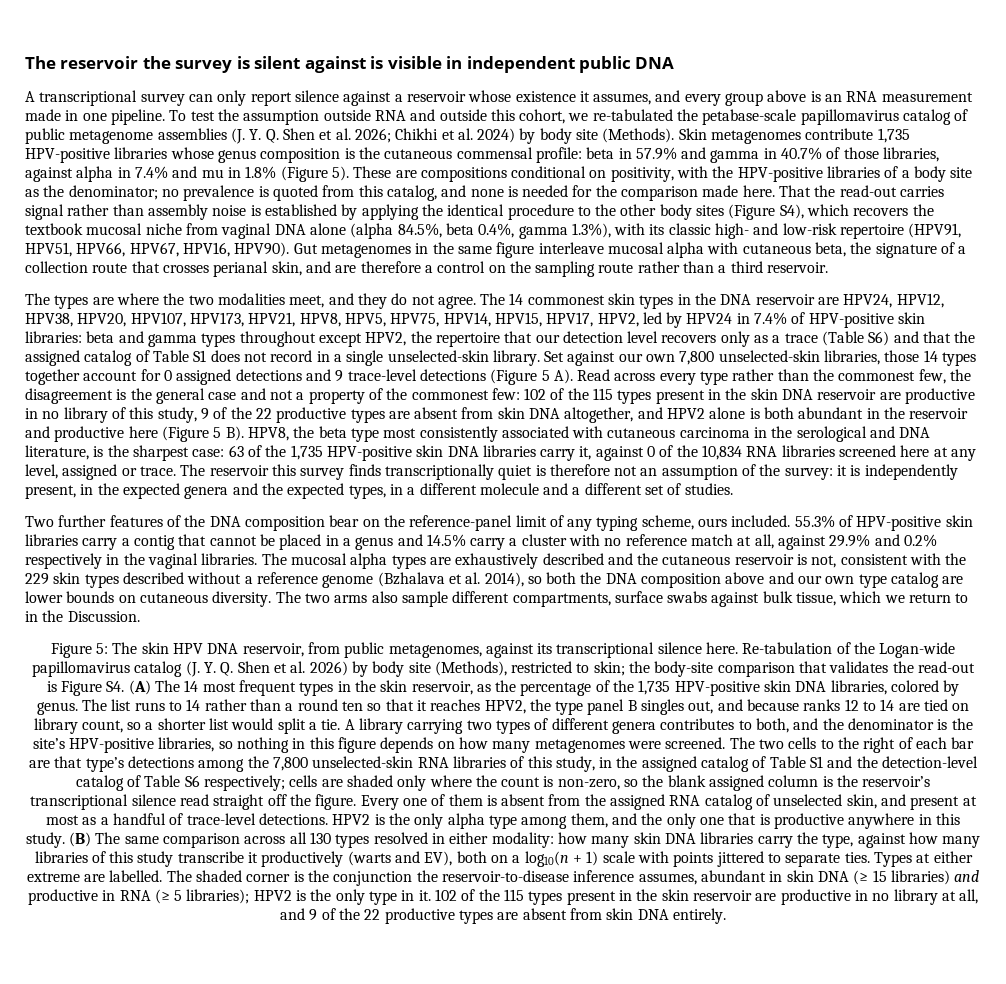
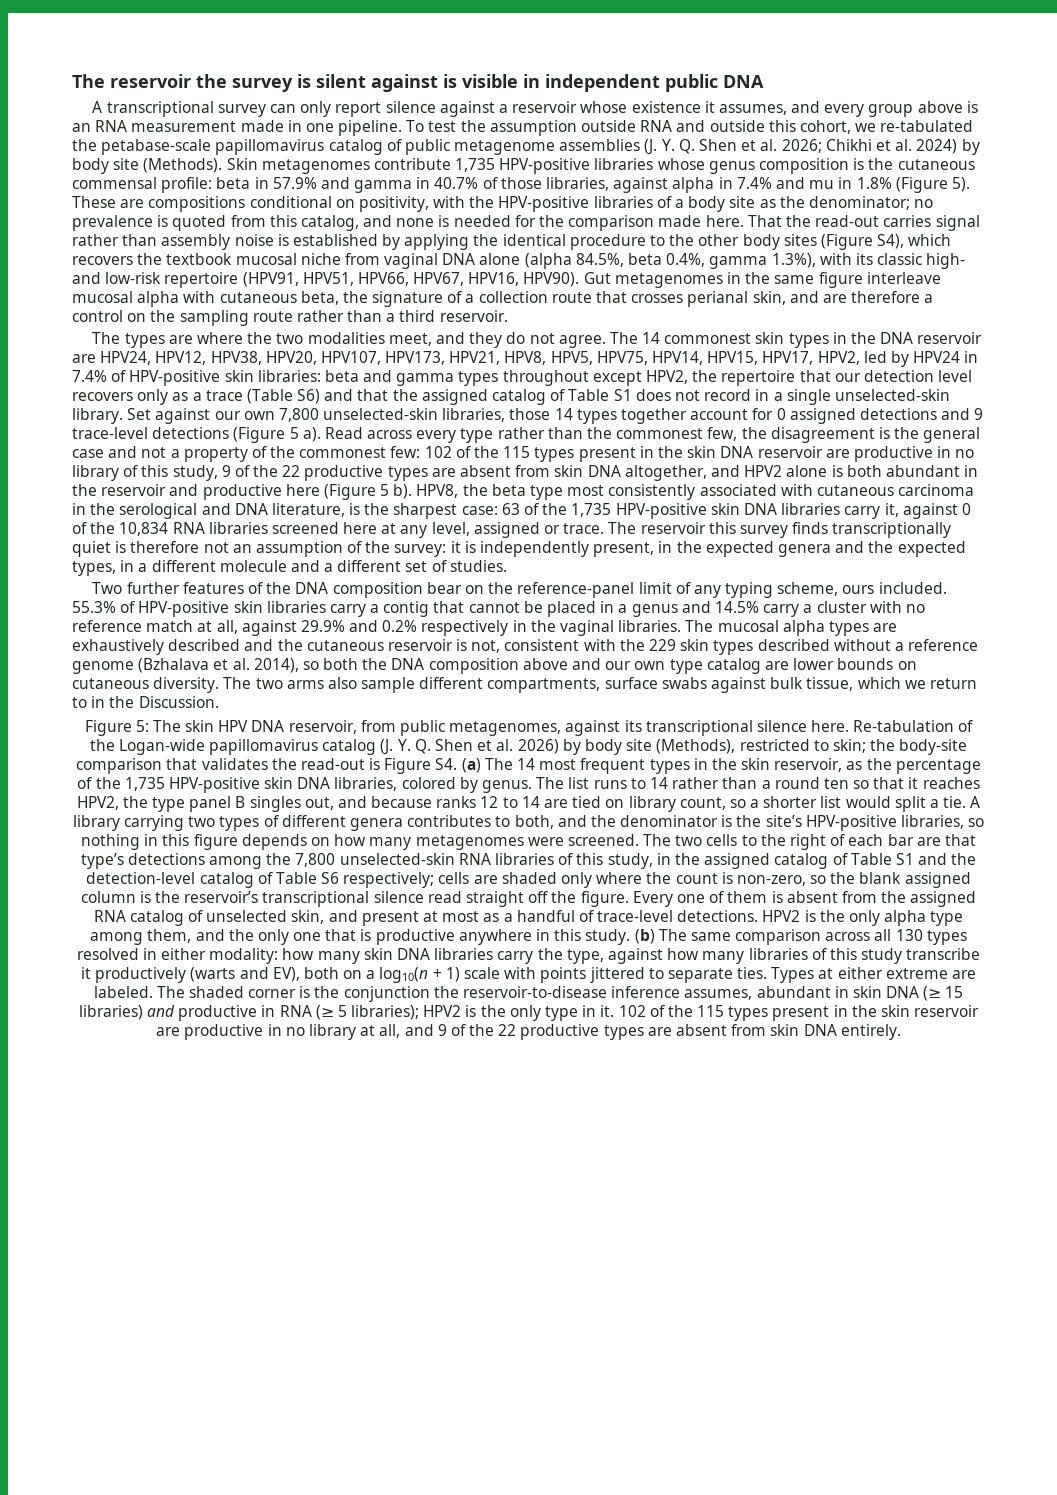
- Set against our own 7,800 unselected-skin libraries, those 14 types together account for 0 assigned detections and 9 trace-level detections (Figure 5 A). Read across every type rather than the commonest few, the disagreement is the general case and not a property of the commonest few:
+ Set against our own 7,800 unselected-skin libraries, those 14 types together account for 0 assigned detections and 9 trace-level detections (Figure 5 a). Read across every type rather than the commonest few, the disagreement is the general case and not a property of the commonest few:
- 102 of the 115 types present in the skin DNA reservoir are productive in no library of this study, 9 of the 22 productive types are absent from skin DNA altogether, and HPV2 alone is both abundant in the reservoir and productive here (Figure 5 B). HPV8, the beta type most consistently associated with cutaneous carcinoma in the serological and DNA literature, is the sharpest case:
+ 102 of the 115 types present in the skin DNA reservoir are productive in no library of this study, 9 of the 22 productive types are absent from skin DNA altogether, and HPV2 alone is both abundant in the reservoir and productive here (Figure 5 b). HPV8, the beta type most consistently associated with cutaneous carcinoma in the serological and DNA literature, is the sharpest case:
- Re-tabulation of the Logan-wide papillomavirus catalog (J. Y. Q. Shen et al. 2026) by body site (Methods), restricted to skin; the body-site comparison that validates the read-out is Figure S4. (A) The 14 most frequent types in the skin reservoir, as the percentage of the 1,735 HPV-positive skin DNA libraries, colored by genus.
+ Re-tabulation of the Logan-wide papillomavirus catalog (J. Y. Q. Shen et al. 2026) by body site (Methods), restricted to skin; the body-site comparison that validates the read-out is Figure S4. (a) The 14 most frequent types in the skin reservoir, as the percentage of the 1,735 HPV-positive skin DNA libraries, colored by genus.
- (B) The same comparison across all 130 types resolved in either modality: how many skin DNA libraries carry the type, against how many libraries of this study transcribe it productively (warts and EV), both on a log10(n + 1) scale with points jittered to separate ties.
+ (b) The same comparison across all 130 types resolved in either modality: how many skin DNA libraries carry the type, against how many libraries of this study transcribe it productively (warts and EV), both on a log10(n + 1) scale with points jittered to separate ties.
- Types at either extreme are labelled.
+ Types at either extreme are labeled.

